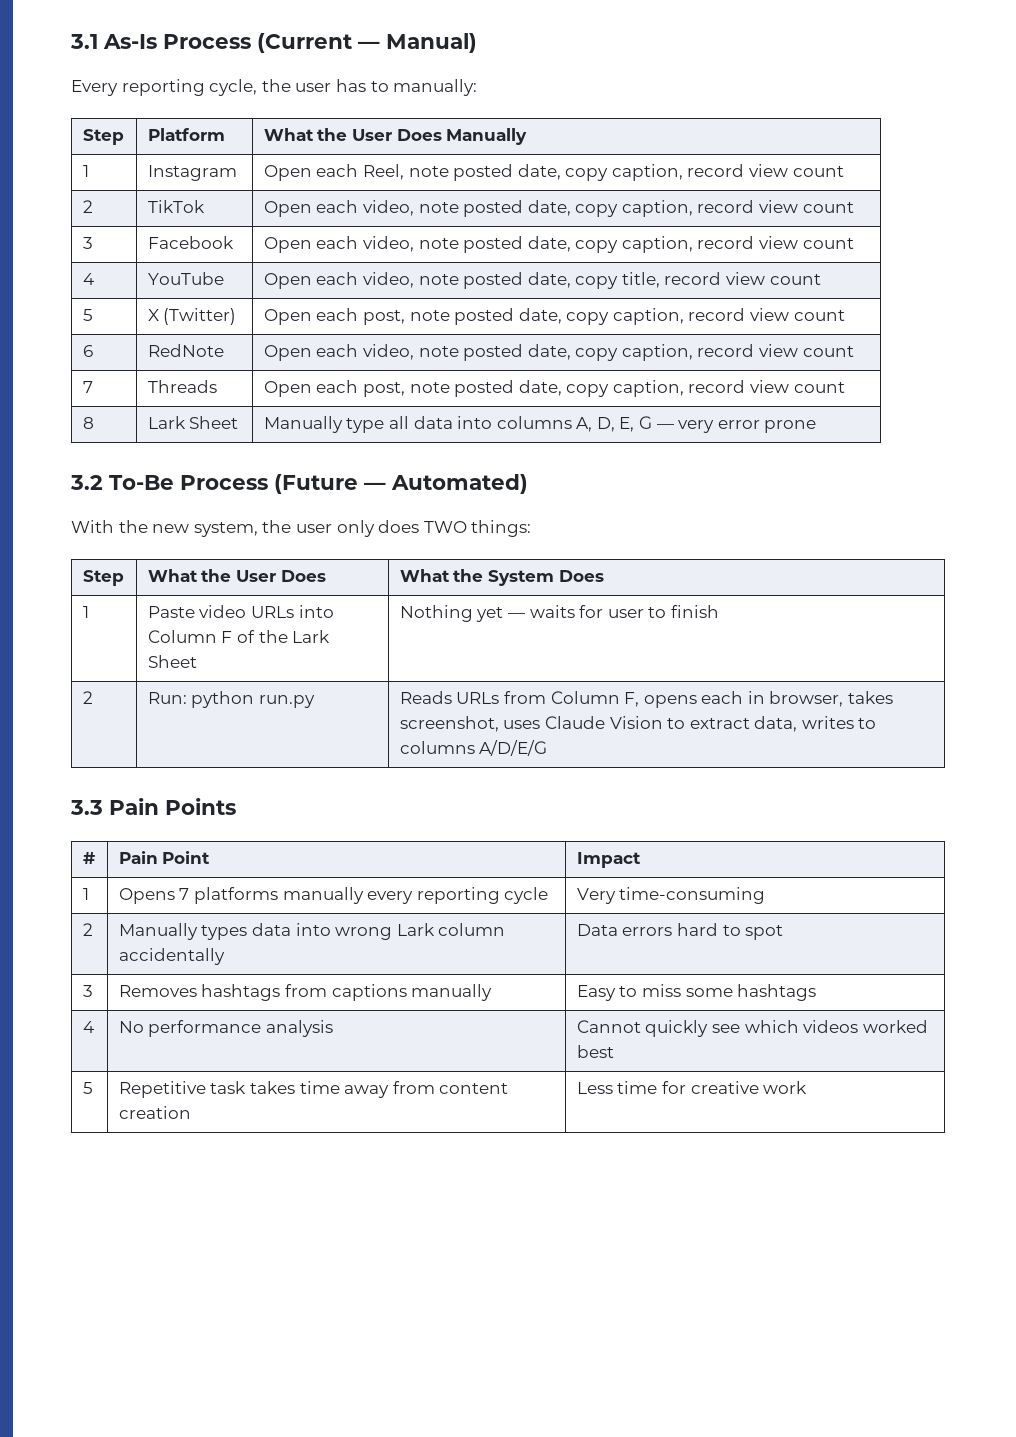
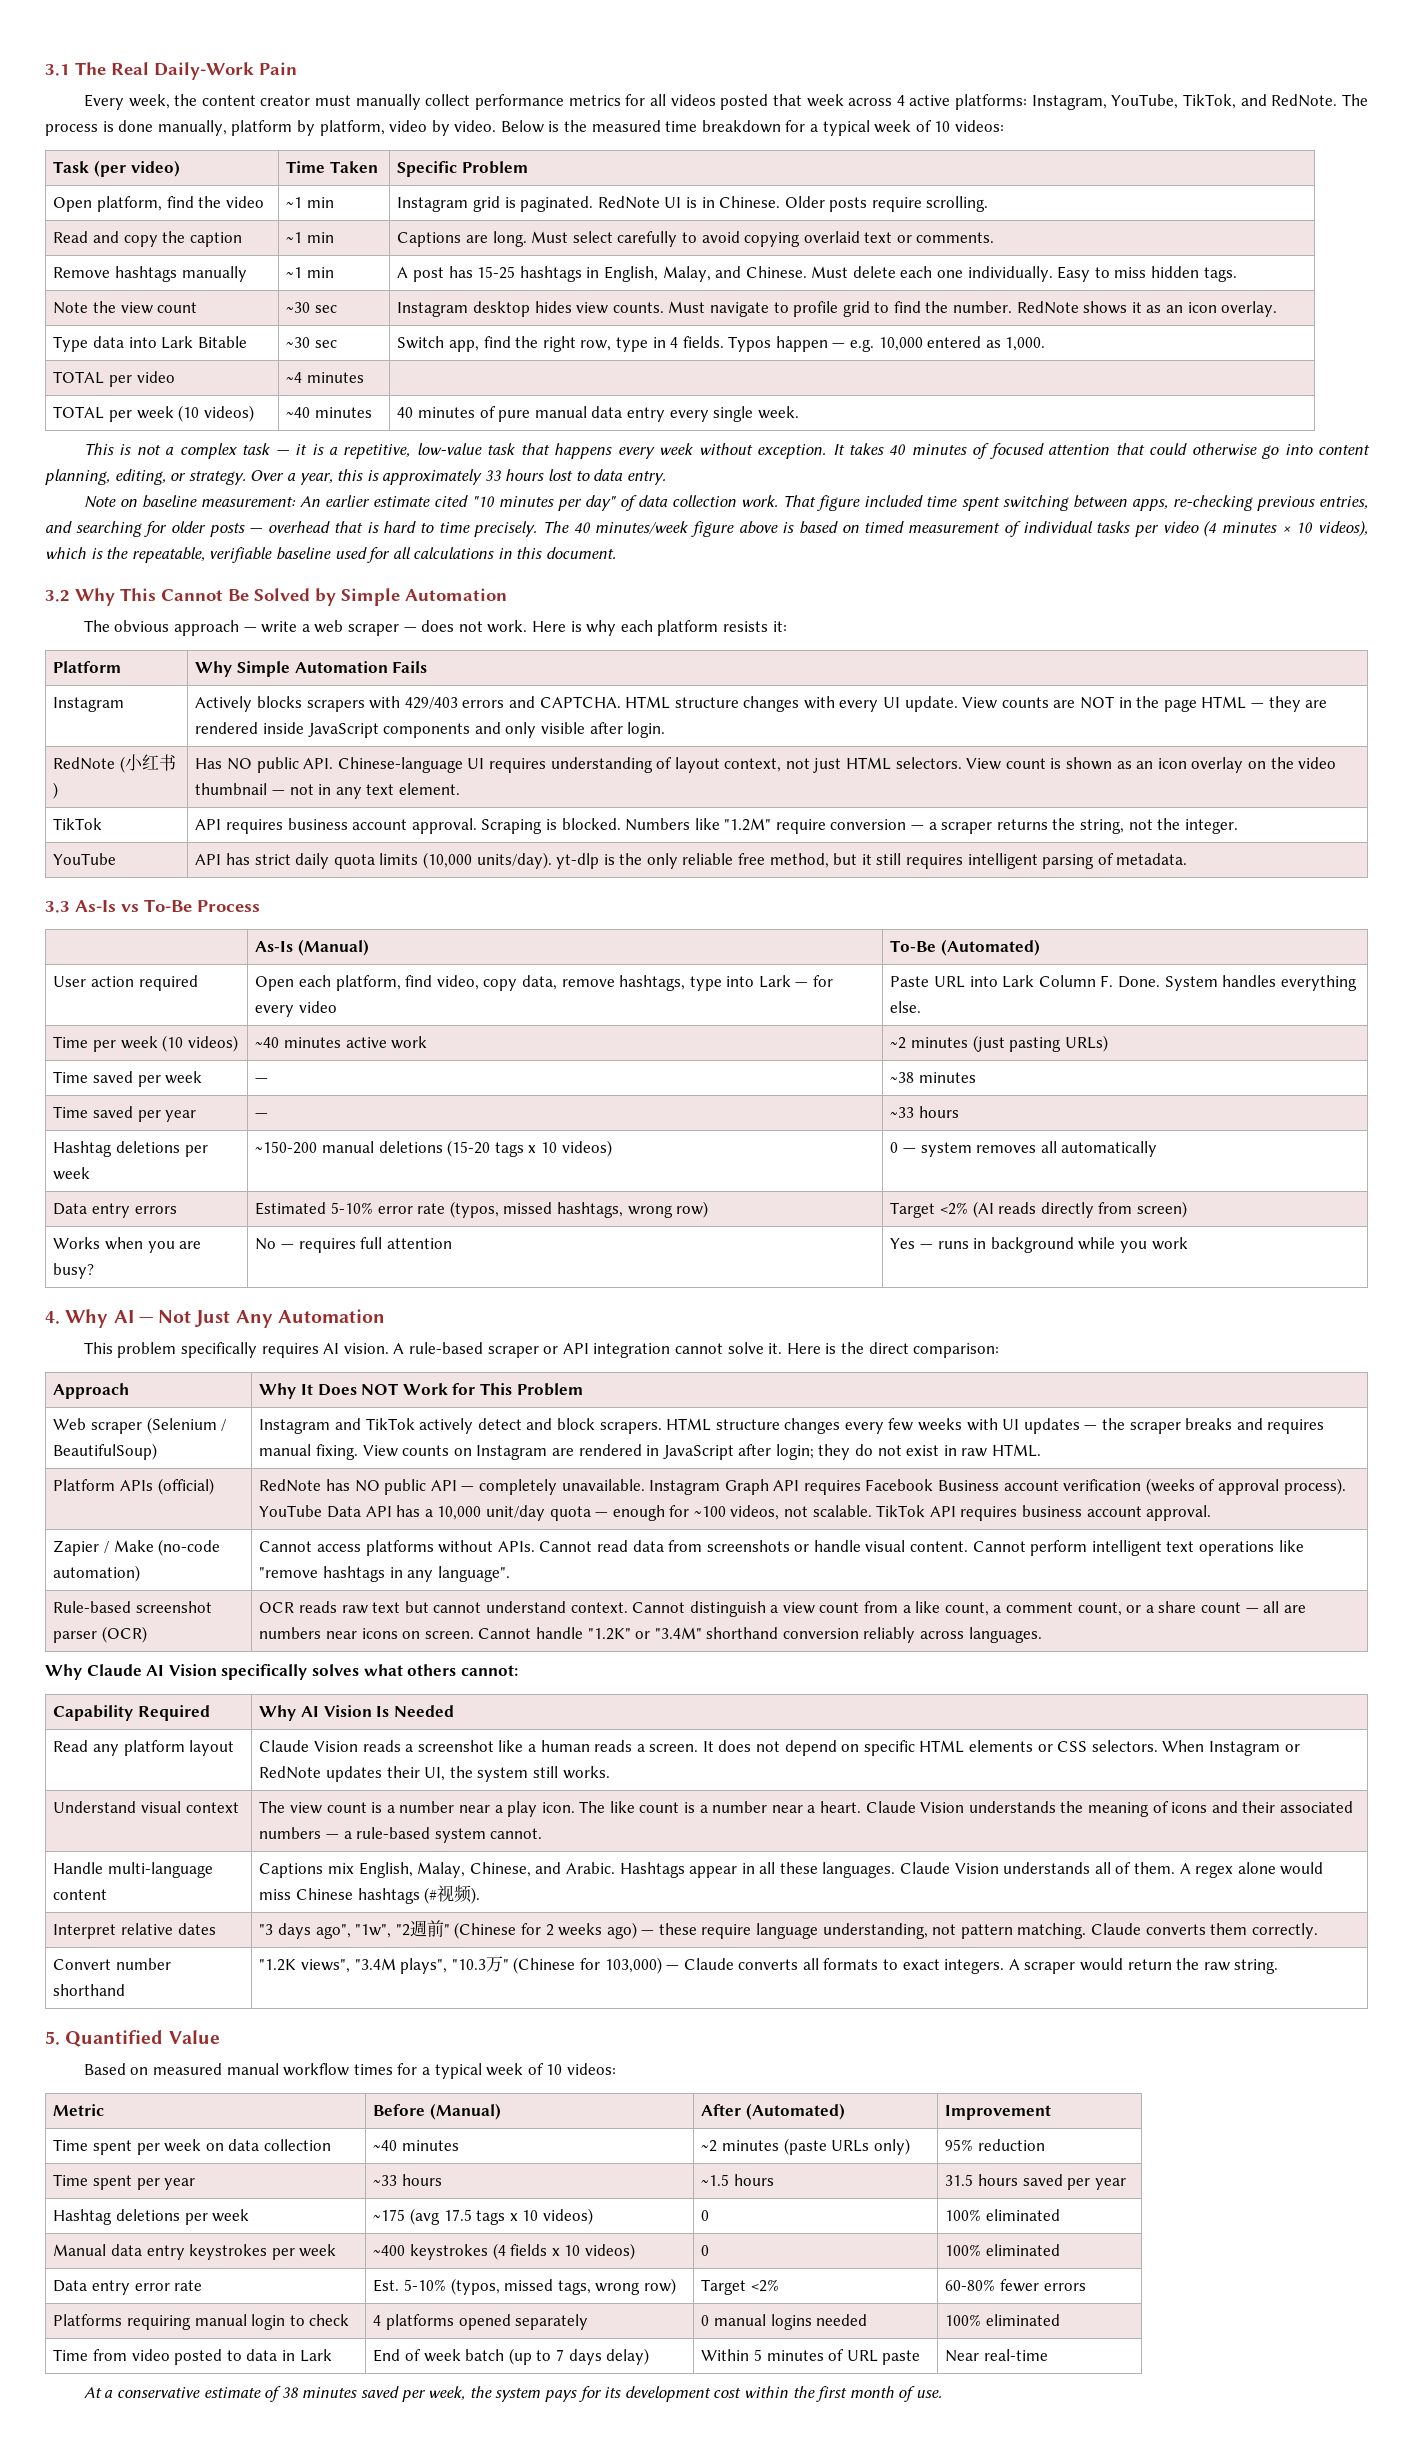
- 3.1 As-Is Process (Current — Manual)
- Every reporting cycle, the user has to manually:
- Step | Platform | What the User Does Manually
- 1 | Instagram | Open each Reel, note posted date, copy caption, record view count
- 2 | TikTok | Open each video, note posted date, copy caption, record view count
- 3 | Facebook | Open each video, note posted date, copy caption, record view count
- 4 | YouTube | Open each video, note posted date, copy title, record view count
- 5 | X (Twitter) | Open each post, note posted date, copy caption, record view count
- 6 | RedNote | Open each video, note posted date, copy caption, record view count
- 7 | Threads | Open each post, note posted date, copy caption, record view count
- 8 | Lark Sheet | Manually type all data into columns A, D, E, G — very error prone
- 3.2 To-Be Process (Future — Automated)
- With the new system, the user only does TWO things:
- Step | What the User Does | What the System Does
- 1 | Paste video URLs into Column F of the Lark Sheet | Nothing yet — waits for user to finish
- 2 | Run: python run.py | Reads URLs from Column F, opens each in browser, takes screenshot, uses Claude Vision to extract data, writes to columns A/D/E/G
- 3.3 Pain Points
- # | Pain Point | Impact
- 1 | Opens 7 platforms manually every reporting cycle | Very time-consuming
- 2 | Manually types data into wrong Lark column accidentally | Data errors hard to spot
- 3 | Removes hashtags from captions manually | Easy to miss some hashtags
- 4 | No performance analysis | Cannot quickly see which videos worked best
- 5 | Repetitive task takes time away from content creation | Less time for creative work
+ 3.1 The Real Daily-Work Pain
+ Every week, the content creator must manually collect performance metrics for all videos posted that week across 4 active platforms: Instagram, YouTube, TikTok, and RedNote. The process is done manually, platform by platform, video by video. Below is the measured time breakdown for a typical week of 10 videos:
+ Task (per video) | Time Taken | Specific Problem
+ Open platform, find the video | ~1 min | Instagram grid is paginated. RedNote UI is in Chinese. Older posts require scrolling.
+ Read and copy the caption | ~1 min | Captions are long. Must select carefully to avoid copying overlaid text or comments.
+ Remove hashtags manually | ~1 min | A post has 15-25 hashtags in English, Malay, and Chinese. Must delete each one individually. Easy to miss hidden tags.
+ Note the view count | ~30 sec | Instagram desktop hides view counts. Must navigate to profile grid to find the number. RedNote shows it as an icon overlay.
+ Type data into Lark Bitable | ~30 sec | Switch app, find the right row, type in 4 fields. Typos happen — e.g. 10,000 entered as 1,000.
+ TOTAL per video | ~4 minutes |
+ TOTAL per week (10 videos) | ~40 minutes | 40 minutes of pure manual data entry every single week.
+ This is not a complex task — it is a repetitive, low-value task that happens every week without exception. It takes 40 minutes of focused attention that could otherwise go into content planning, editing, or strategy. Over a year, this is approximately 33 hours lost to data entry.
+ Note on baseline measurement: An earlier estimate cited "10 minutes per day" of data collection work. That figure included time spent switching between apps, re-checking previous entries, and searching for older posts — overhead that is hard to time precisely. The 40 minutes/week figure above is based on timed measurement of individual tasks per video (4 minutes × 10 videos), which is the repeatable, verifiable baseline used for all calculations in this document.
+ 3.2 Why This Cannot Be Solved by Simple Automation
+ The obvious approach — write a web scraper — does not work. Here is why each platform resists it:
+ Platform | Why Simple Automation Fails
+ Instagram | Actively blocks scrapers with 429/403 errors and CAPTCHA. HTML structure changes with every UI update. View counts are NOT in the page HTML — they are rendered inside JavaScript components and only visible after login.
+ RedNote (小红书) | Has NO public API. Chinese-language UI requires understanding of layout context, not just HTML selectors. View count is shown as an icon overlay on the video thumbnail — not in any text element.
+ TikTok | API requires business account approval. Scraping is blocked. Numbers like "1.2M" require conversion — a scraper returns the string, not the integer.
+ YouTube | API has strict daily quota limits (10,000 units/day). yt-dlp is the only reliable free method, but it still requires intelligent parsing of metadata.
+ 3.3 As-Is vs To-Be Process
+ | As-Is (Manual) | To-Be (Automated)
+ User action required | Open each platform, find video, copy data, remove hashtags, type into Lark — for every video | Paste URL into Lark Column F. Done. System handles everything else.
+ Time per week (10 videos) | ~40 minutes active work | ~2 minutes (just pasting URLs)
+ Time saved per week | — | ~38 minutes
+ Time saved per year | — | ~33 hours
+ Hashtag deletions per week | ~150-200 manual deletions (15-20 tags x 10 videos) | 0 — system removes all automatically
+ Data entry errors | Estimated 5-10% error rate (typos, missed hashtags, wrong row) | Target <2% (AI reads directly from screen)
+ Works when you are busy? | No — requires full attention | Yes — runs in background while you work
+ 4. Why AI — Not Just Any Automation
+ This problem specifically requires AI vision. A rule-based scraper or API integration cannot solve it. Here is the direct comparison:
+ Approach | Why It Does NOT Work for This Problem
+ Web scraper (Selenium / BeautifulSoup) | Instagram and TikTok actively detect and block scrapers. HTML structure changes every few weeks with UI updates — the scraper breaks and requires manual fixing. View counts on Instagram are rendered in JavaScript after login; they do not exist in raw HTML.
+ Platform APIs (official) | RedNote has NO public API — completely unavailable. Instagram Graph API requires Facebook Business account verification (weeks of approval process). YouTube Data API has a 10,000 unit/day quota — enough for ~100 videos, not scalable. TikTok API requires business account approval.
+ Zapier / Make (no-code automation) | Cannot access platforms without APIs. Cannot read data from screenshots or handle visual content. Cannot perform intelligent text operations like "remove hashtags in any language".
+ Rule-based screenshot parser (OCR) | OCR reads raw text but cannot understand context. Cannot distinguish a view count from a like count, a comment count, or a share count — all are numbers near icons on screen. Cannot handle "1.2K" or "3.4M" shorthand conversion reliably across languages.
+ Why Claude AI Vision specifically solves what others cannot:
+ Capability Required | Why AI Vision Is Needed
+ Read any platform layout | Claude Vision reads a screenshot like a human reads a screen. It does not depend on specific HTML elements or CSS selectors. When Instagram or RedNote updates their UI, the system still works.
+ Understand visual context | The view count is a number near a play icon. The like count is a number near a heart. Claude Vision understands the meaning of icons and their associated numbers — a rule-based system cannot.
+ Handle multi-language content | Captions mix English, Malay, Chinese, and Arabic. Hashtags appear in all these languages. Claude Vision understands all of them. A regex alone would miss Chinese hashtags (#视频).
+ Interpret relative dates | "3 days ago", "1w", "2週前" (Chinese for 2 weeks ago) — these require language understanding, not pattern matching. Claude converts them correctly.
+ Convert number shorthand | "1.2K views", "3.4M plays", "10.3万" (Chinese for 103,000) — Claude converts all formats to exact integers. A scraper would return the raw string.
+ 5. Quantified Value
+ Based on measured manual workflow times for a typical week of 10 videos:
+ Metric | Before (Manual) | After (Automated) | Improvement
+ Time spent per week on data collection | ~40 minutes | ~2 minutes (paste URLs only) | 95% reduction
+ Time spent per year | ~33 hours | ~1.5 hours | 31.5 hours saved per year
+ Hashtag deletions per week | ~175 (avg 17.5 tags x 10 videos) | 0 | 100% eliminated
+ Manual data entry keystrokes per week | ~400 keystrokes (4 fields x 10 videos) | 0 | 100% eliminated
+ Data entry error rate | Est. 5-10% (typos, missed tags, wrong row) | Target <2% | 60-80% fewer errors
+ Platforms requiring manual login to check | 4 platforms opened separately | 0 manual logins needed | 100% eliminated
+ Time from video posted to data in Lark | End of week batch (up to 7 days delay) | Within 5 minutes of URL paste | Near real-time
+ At a conservative estimate of 38 minutes saved per week, the system pays for its development cost within the first month of use.

